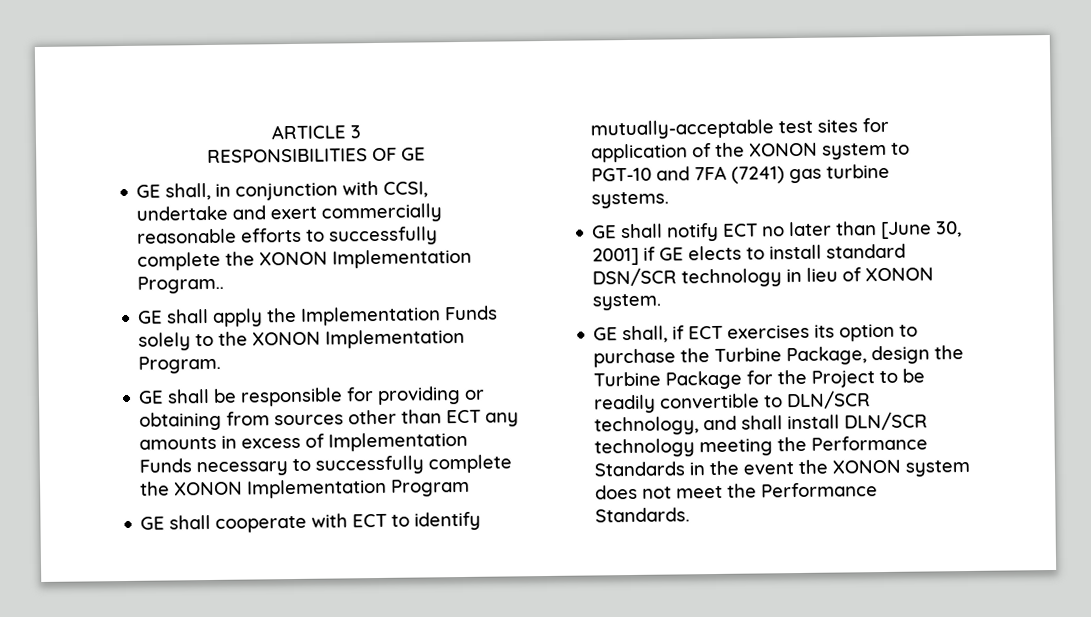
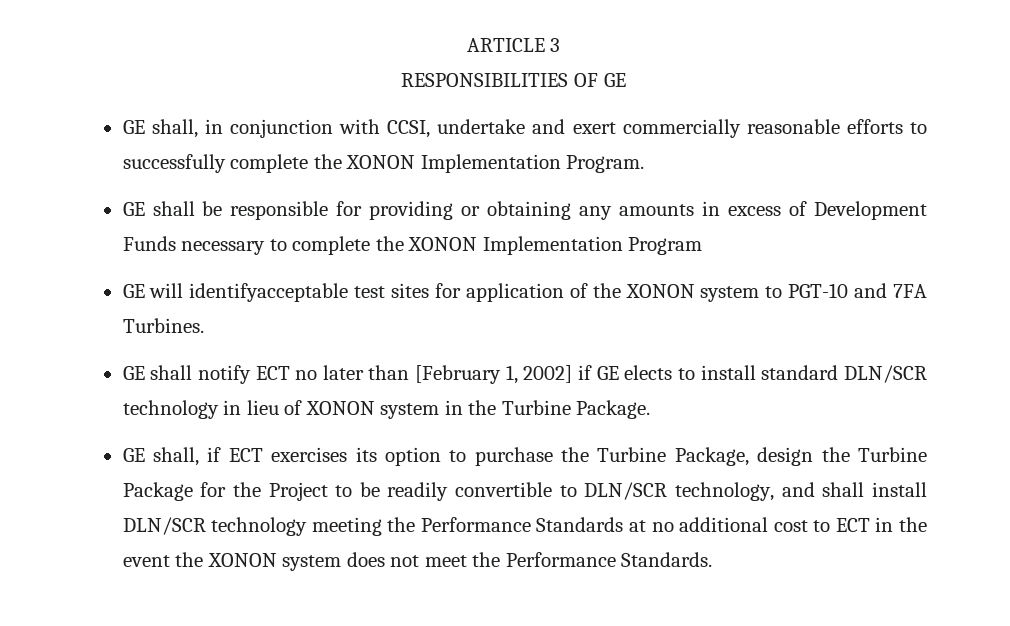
- GE shall, in conjunction with CCSI, undertake and exert commercially reasonable efforts to successfully complete the XONON Implementation Program..
- GE shall apply the Implementation Funds solely to the XONON Implementation Program.
+ GE shall, in conjunction with CCSI, undertake and exert commercially reasonable efforts to successfully complete the XONON Implementation Program.
- GE shall be responsible for providing or obtaining from sources other than ECT any amounts in excess of Implementation Funds necessary to successfully complete the XONON Implementation Program
+ GE shall be responsible for providing or obtaining any amounts in excess of Development Funds necessary to complete the XONON Implementation Program
- GE shall cooperate with ECT to identify mutually-acceptable test sites for application of the XONON system to PGT-10 and 7FA (7241) gas turbine systems.
+ GE will identifyacceptable test sites for application of the XONON system to PGT-10 and 7FA Turbines.
- GE shall notify ECT no later than [June 30, 2001] if GE elects to install standard DSN/SCR technology in lieu of XONON system.
+ GE shall notify ECT no later than [February 1, 2002] if GE elects to install standard DLN/SCR technology in lieu of XONON system in the Turbine Package.
- GE shall, if ECT exercises its option to purchase the Turbine Package, design the Turbine Package for the Project to be readily convertible to DLN/SCR technology, and shall install DLN/SCR technology meeting the Performance Standards in the event the XONON system does not meet the Performance Standards.
+ GE shall, if ECT exercises its option to purchase the Turbine Package, design the Turbine Package for the Project to be readily convertible to DLN/SCR technology, and shall install DLN/SCR technology meeting the Performance Standards at no additional cost to ECT in the event the XONON system does not meet the Performance Standards.

